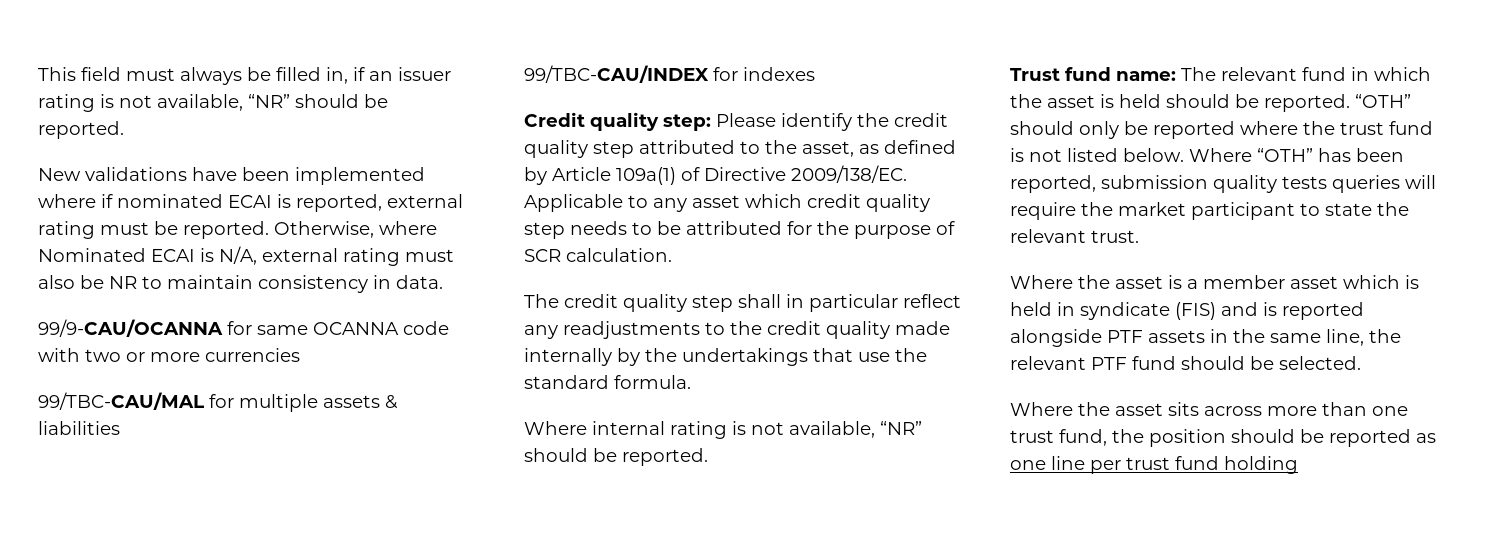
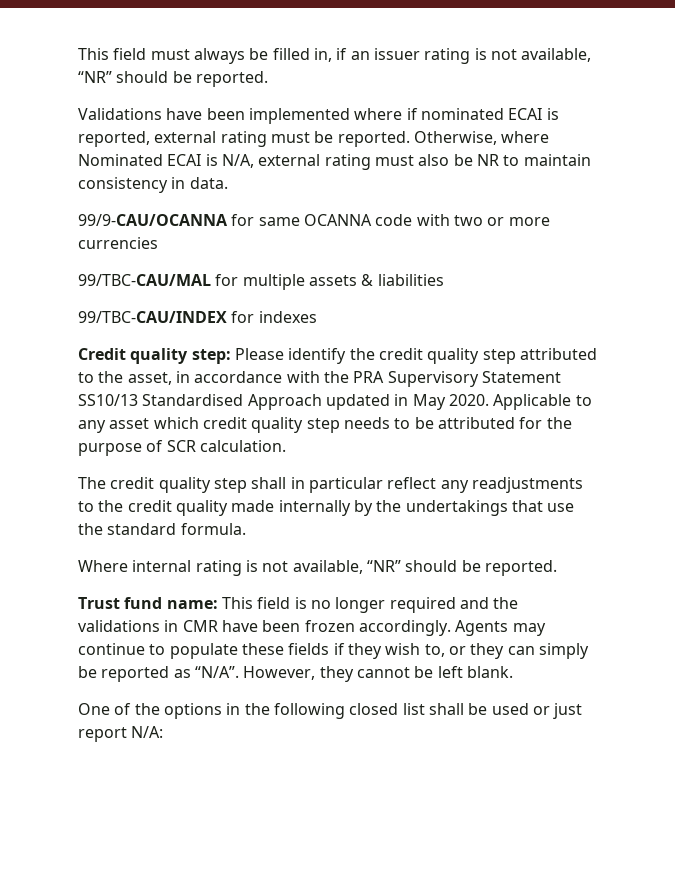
- New validations have been implemented where if nominated ECAI is reported, external rating must be reported.
+ Validations have been implemented where if nominated ECAI is reported, external rating must be reported.
- Credit quality step: Please identify the credit quality step attributed to the asset, as defined by Article 109a(1) of Directive 2009/138/EC.
+ Credit quality step: Please identify the credit quality step attributed to the asset, in accordance with the PRA Supervisory Statement SS10/13 Standardised Approach updated in May 2020.
- Trust fund name: The relevant fund in which the asset is held should be reported. “OTH” should only be reported where the trust fund is not listed below. Where “OTH” has been reported, submission quality tests queries will require the market participant to state the relevant trust.
- Where the asset is a member asset which is held in syndicate (FIS) and is reported alongside PTF assets in the same line, the relevant PTF fund should be selected.
- Where the asset sits across more than one trust fund, the position should be reported as one line per trust fund holding
+ Trust fund name: This field is no longer required and the validations in CMR have been frozen accordingly. Agents may continue to populate these fields if they wish to, or they can simply be reported as “N/A”. However, they cannot be left blank.
+ One of the options in the following closed list shall be used or just report N/A:

